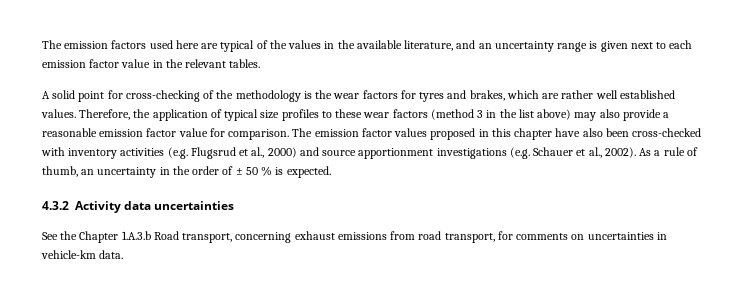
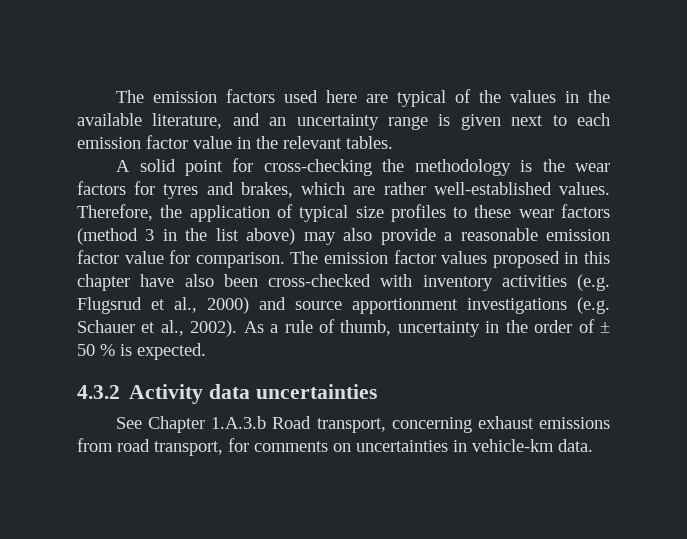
- A solid point for cross-checking of the methodology is the wear factors for tyres and brakes, which are rather well established values.
+ A solid point for cross-checking the methodology is the wear factors for tyres and brakes, which are rather well-established values.
- As a rule of thumb, an uncertainty in the order of ± 50 % is expected.
+ As a rule of thumb, uncertainty in the order of ± 50 % is expected.
- See the Chapter 1.A.3.b Road transport, concerning exhaust emissions from road transport, for comments on uncertainties in vehicle-km data.
+ See Chapter 1.A.3.b Road transport, concerning exhaust emissions from road transport, for comments on uncertainties in vehicle-km data.

